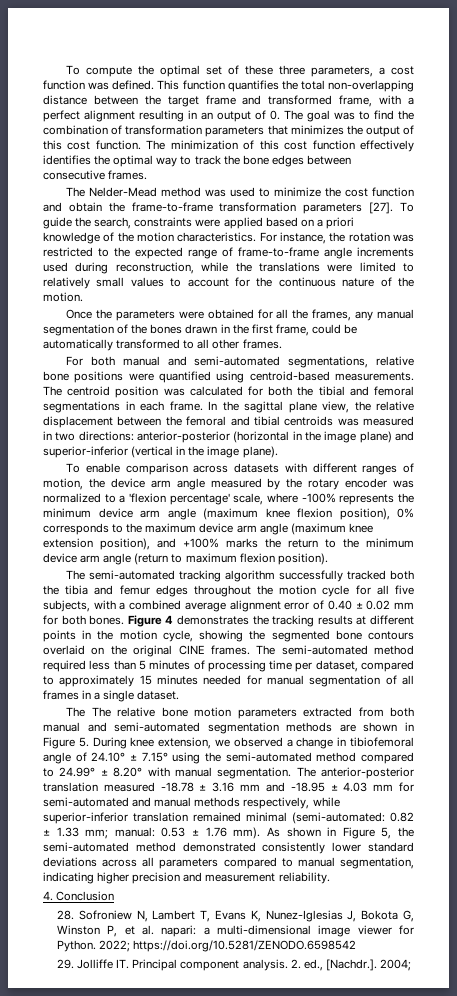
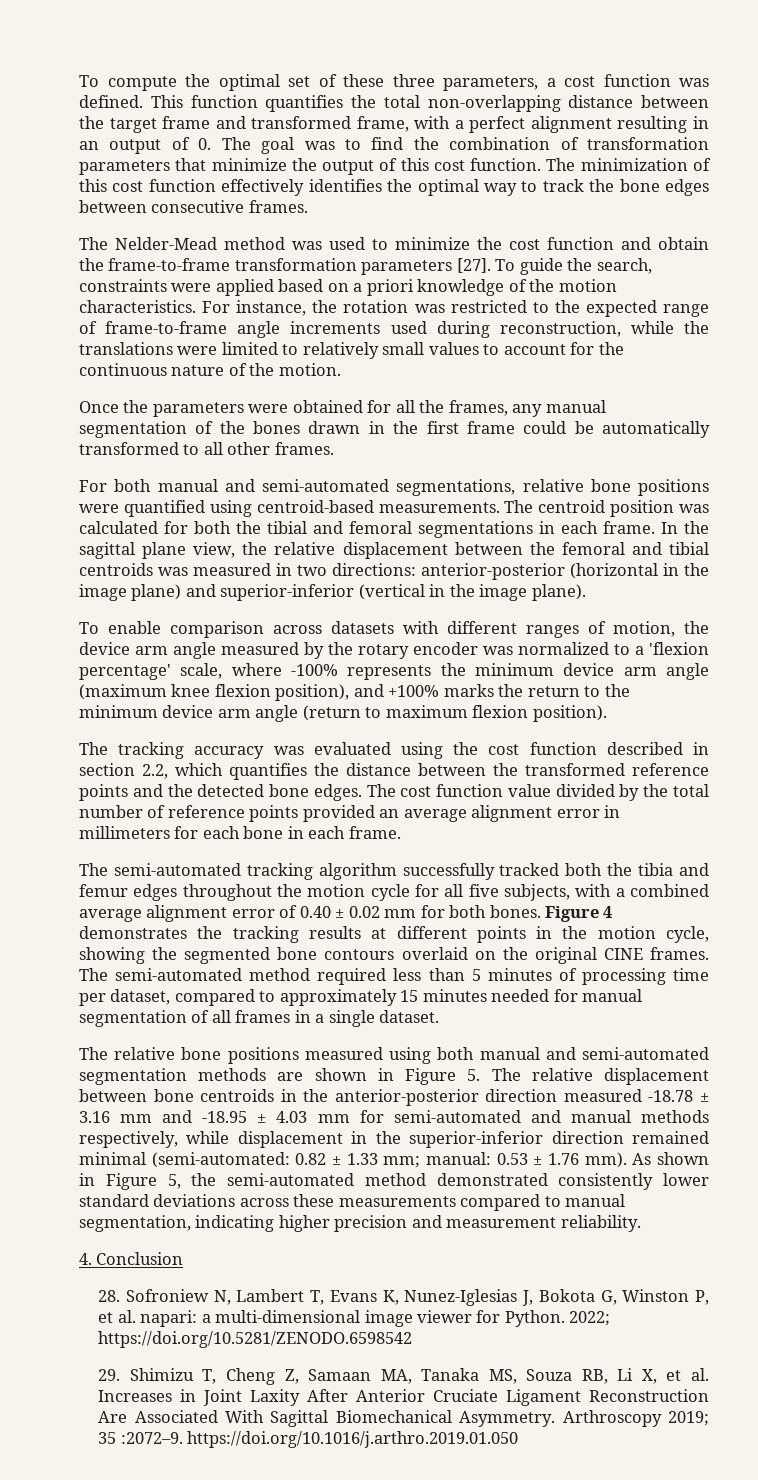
- This function quantifies the total non-overlapping distance between the target frame and transformed frame, with a perfect alignment resulting in an output of 0. The goal was to find the combination of transformation parameters that minimizes the output of this cost function.
+ This function quantifies the total non-overlapping distance between the target frame and transformed frame, with a perfect alignment resulting in an output of 0. The goal was to find the combination of transformation parameters that minimize the output of this cost function.
- Once the parameters were obtained for all the frames, any manual segmentation of the bones drawn in the first frame, could be automatically transformed to all other frames.
+ Once the parameters were obtained for all the frames, any manual segmentation of the bones drawn in the first frame could be automatically transformed to all other frames.
- To enable comparison across datasets with different ranges of motion, the device arm angle measured by the rotary encoder was normalized to a 'flexion percentage' scale, where -100% represents the minimum device arm angle (maximum knee flexion position), 0% corresponds to the maximum device arm angle (maximum knee extension position), and +100% marks the return to the minimum device arm angle (return to maximum flexion position).
+ To enable comparison across datasets with different ranges of motion, the device arm angle measured by the rotary encoder was normalized to a 'flexion percentage' scale, where -100% represents the minimum device arm angle (maximum knee flexion position), and +100% marks the return to the minimum device arm angle (return to maximum flexion position).
+ The tracking accuracy was evaluated using the cost function described in section 2.2, which quantifies the distance between the transformed reference points and the detected bone edges. The cost function value divided by the total number of reference points provided an average alignment error in millimeters for each bone in each frame.
- The The relative bone motion parameters extracted from both manual and semi-automated segmentation methods are shown in Figure 5. During knee extension, we observed a change in tibiofemoral angle of 24.10° ± 7.15° using the semi-automated method compared to 24.99° ± 8.20° with manual segmentation. The anterior-posterior translation measured -18.78 ± 3.16 mm and -18.95 ± 4.03 mm for semi-automated and manual methods respectively, while superior-inferior translation remained minimal (semi-automated: 0.82 ± 1.33 mm; manual: 0.53 ± 1.76 mm).
+ The relative bone positions measured using both manual and semi-automated segmentation methods are shown in Figure 5. The relative displacement between bone centroids in the anterior-posterior direction measured -18.78 ± 3.16 mm and -18.95 ± 4.03 mm for semi-automated and manual methods respectively, while displacement in the superior-inferior direction remained minimal (semi-automated: 0.82 ± 1.33 mm; manual: 0.53 ± 1.76 mm).
- As shown in Figure 5, the semi-automated method demonstrated consistently lower standard deviations across all parameters compared to manual segmentation, indicating higher precision and measurement reliability.
+ As shown in Figure 5, the semi-automated method demonstrated consistently lower standard deviations across these measurements compared to manual segmentation, indicating higher precision and measurement reliability.
- 29. Jolliffe IT. Principal component analysis. 2. ed., [Nachdr.]. 2004;
+ 29. Shimizu T, Cheng Z, Samaan MA, Tanaka MS, Souza RB, Li X, et al. Increases in Joint Laxity After Anterior Cruciate Ligament Reconstruction Are Associated With Sagittal Biomechanical Asymmetry. Arthroscopy 2019; 35 :2072–9. https://doi.org/10.1016/j.arthro.2019.01.050

